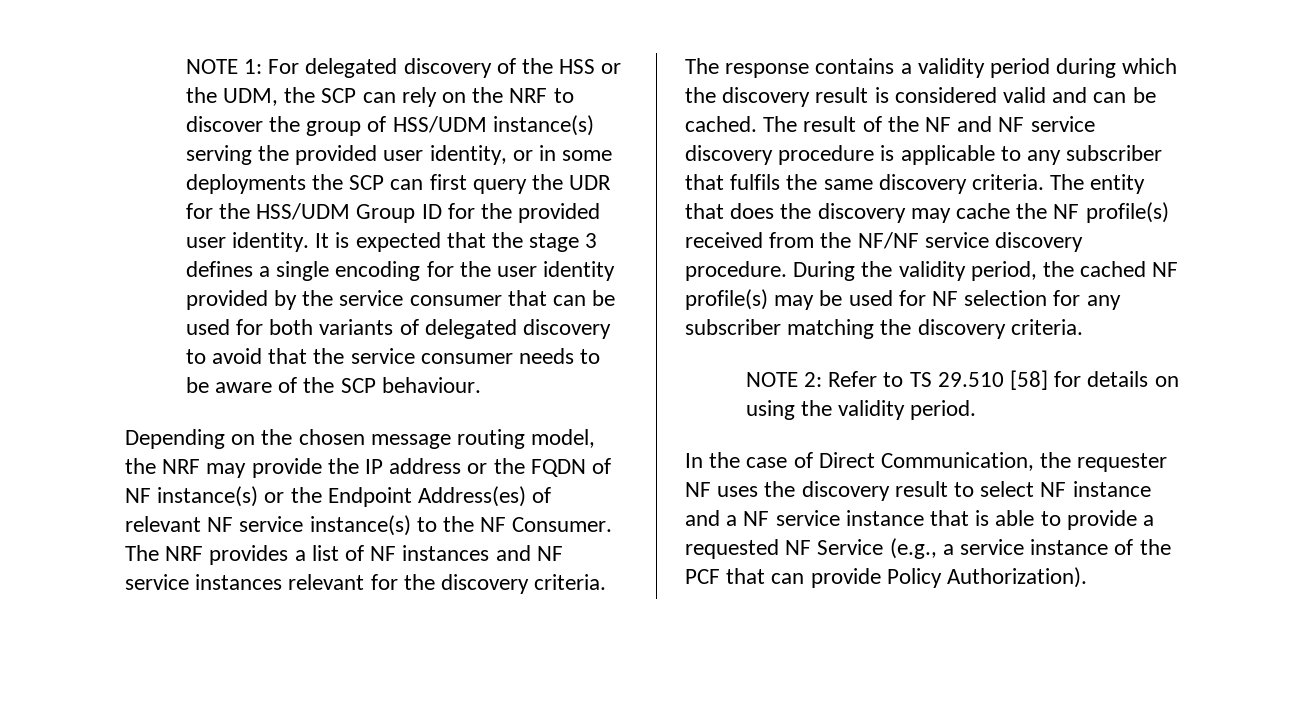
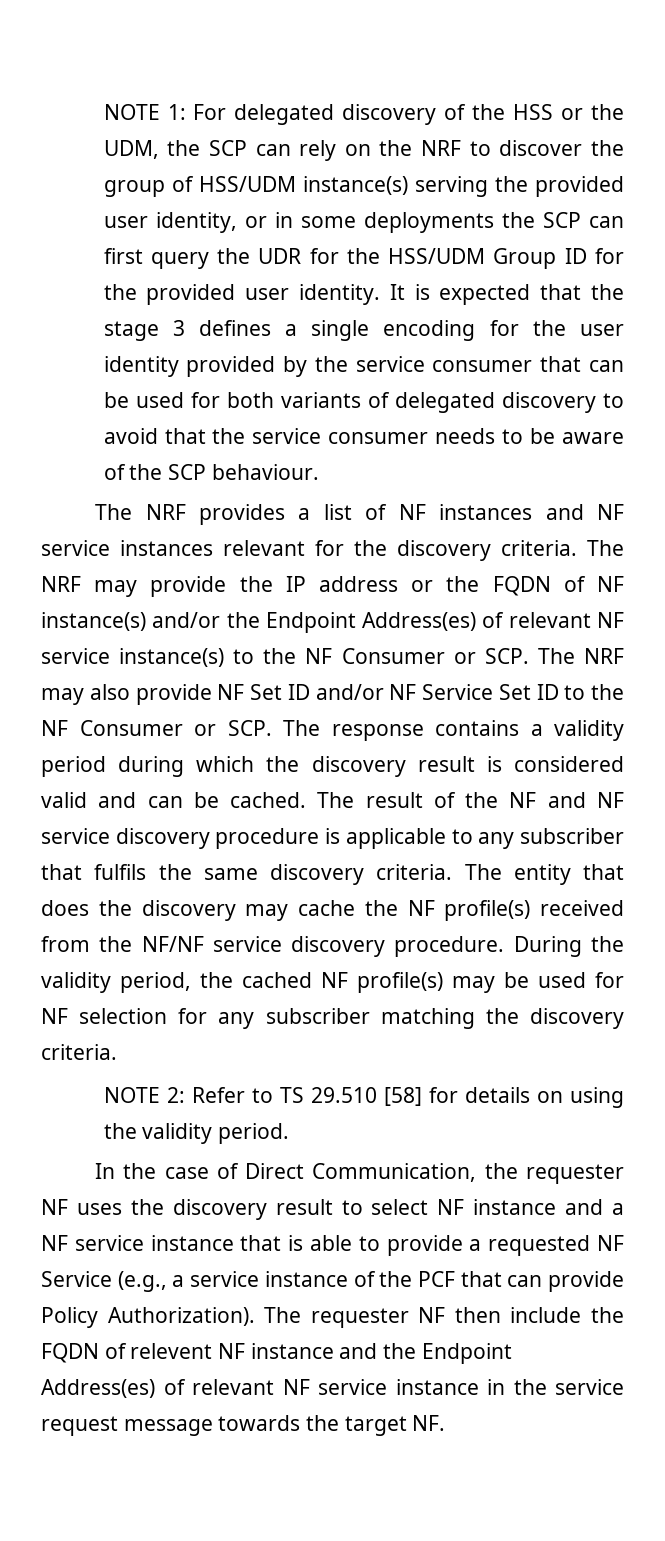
- Depending on the chosen message routing model, the NRF may provide the IP address or the FQDN of NF instance(s) or the Endpoint Address(es) of relevant NF service instance(s) to the NF Consumer.
- The response contains a validity period during which the discovery result is considered valid and can be cached.
+ The NRF may provide the IP address or the FQDN of NF instance(s) and/or the Endpoint Address(es) of relevant NF service instance(s) to the NF Consumer or SCP. The NRF may also provide NF Set ID and/or NF Service Set ID to the NF Consumer or SCP. The response contains a validity period during which the discovery result is considered valid and can be cached.
+ The requester NF then include the FQDN of relevent NF instance and the Endpoint Address(es) of relevant NF service instance in the service request message towards the target NF.

